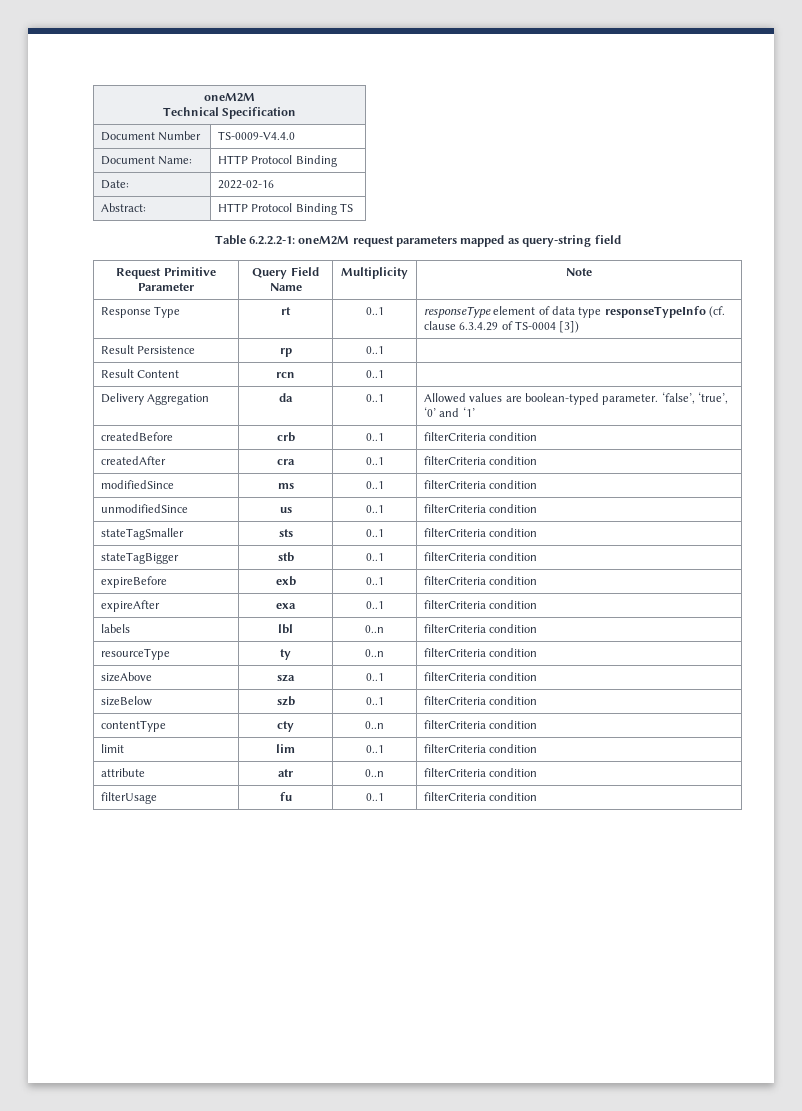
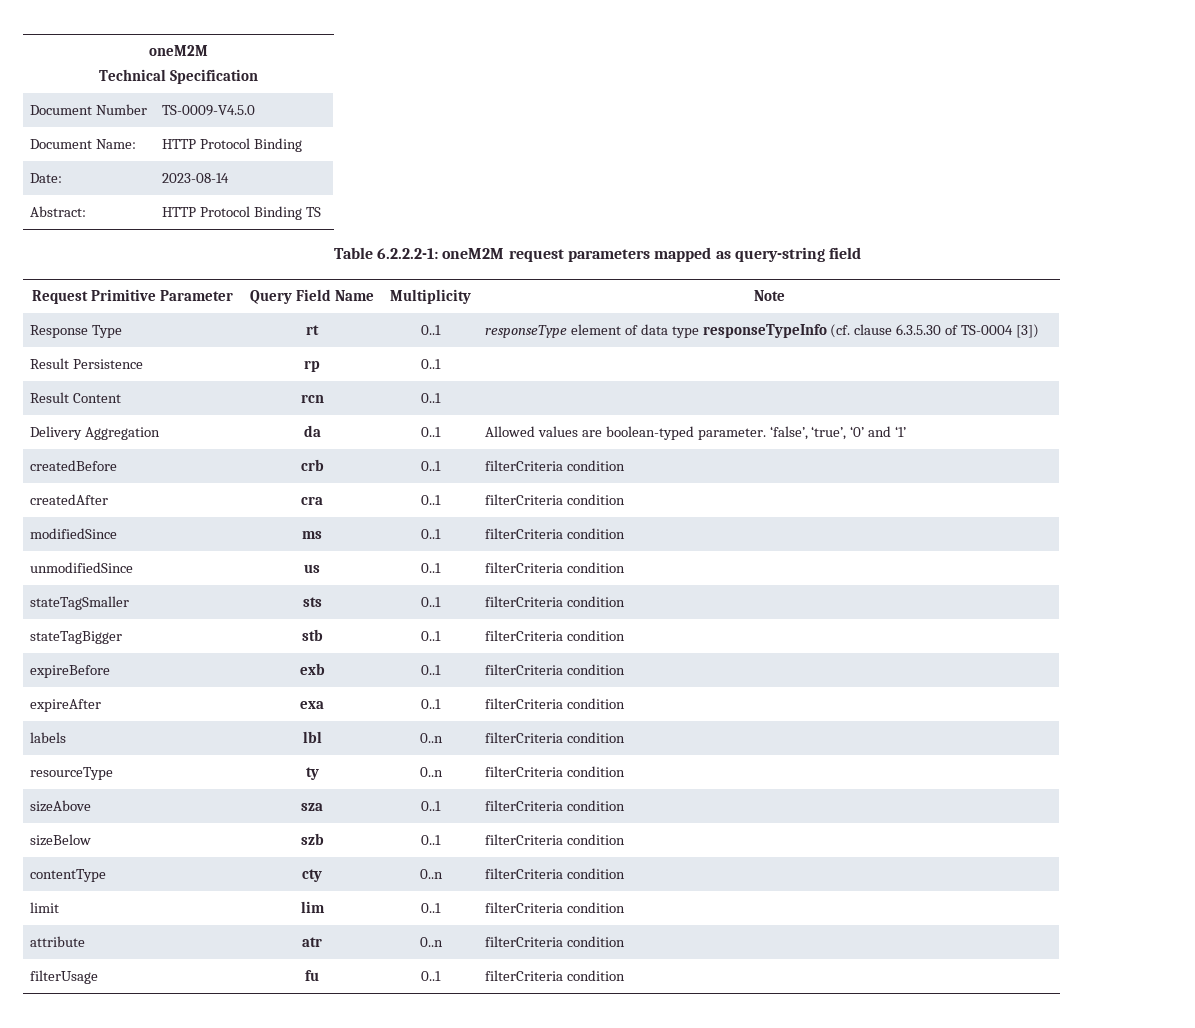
- Document Number | TS-0009-V4.4.0
+ Document Number | TS-0009-V4.5.0
- Date: | 2022-02-16
+ Date: | 2023-08-14
- Response Type | rt | 0..1 | responseType element of data type responseTypeInfo (cf. clause 6.3.4.29 of TS-0004 [3])
+ Response Type | rt | 0..1 | responseType element of data type responseTypeInfo (cf. clause 6.3.5.30 of TS-0004 [3])

